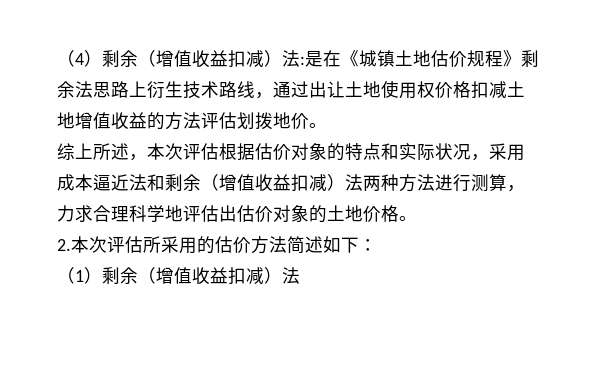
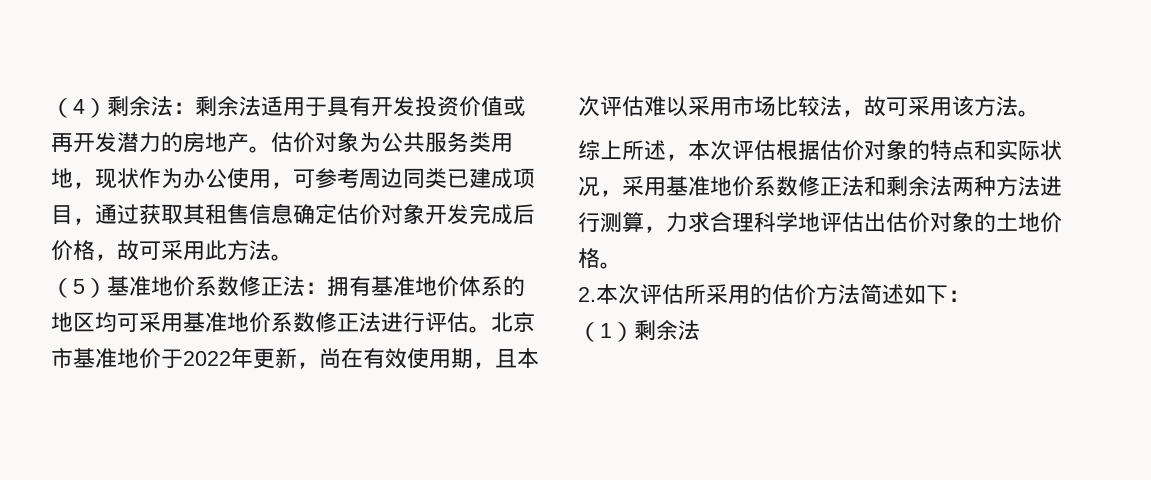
- （4）剩余（增值收益扣减）法:是在《城镇土地估价规程》剩余法思路上衍生技术路线，通过出让土地使用权价格扣减土地增值收益的方法评估划拨地价。
+ （4）剩余法：剩余法适用于具有开发投资价值或再开发潜力的房地产。估价对象为公共服务类用地，现状作为办公使用，可参考周边同类已建成项目，通过获取其租售信息确定估价对象开发完成后价格，故可采用此方法。
+ （5）基准地价系数修正法：拥有基准地价体系的地区均可采用基准地价系数修正法进行评估。北京市基准地价于2022年更新，尚在有效使用期，且本次评估难以采用市场比较法，故可采用该方法。
- 综上所述，本次评估根据估价对象的特点和实际状况，采用成本逼近法和剩余（增值收益扣减）法两种方法进行测算，力求合理科学地评估出估价对象的土地价格。
+ 综上所述，本次评估根据估价对象的特点和实际状况，采用基准地价系数修正法和剩余法两种方法进行测算，力求合理科学地评估出估价对象的土地价格。
- （1）剩余（增值收益扣减）法
+ （1）剩余法

